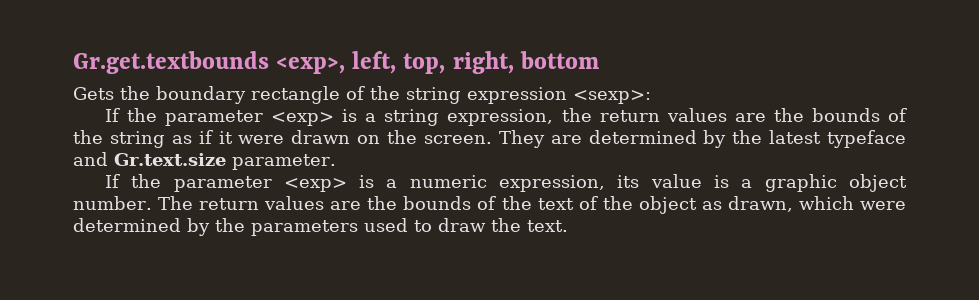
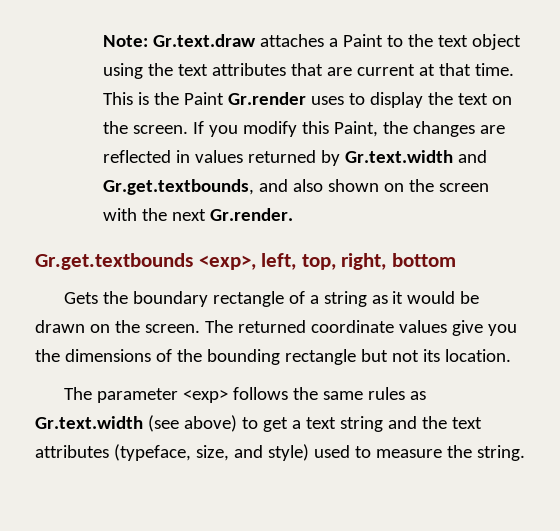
+ Note: Gr.text.draw attaches a Paint to the text object using the text attributes that are current at that time. This is the Paint Gr.render uses to display the text on the screen. If you modify this Paint, the changes are reflected in values returned by Gr.text.width and Gr.get.textbounds, and also shown on the screen with the next Gr.render.
- Gets the boundary rectangle of the string expression <sexp>:
- If the parameter <exp> is a string expression, the return values are the bounds of the string as if it were drawn on the screen. They are determined by the latest typeface and Gr.text.size parameter.
- If the parameter <exp> is a numeric expression, its value is a graphic object number. The return values are the bounds of the text of the object as drawn, which were determined by the parameters used to draw the text.
+ Gets the boundary rectangle of a string as it would be drawn on the screen. The returned coordinate values give you the dimensions of the bounding rectangle but not its location.
+ The parameter <exp> follows the same rules as Gr.text.width (see above) to get a text string and the text attributes (typeface, size, and style) used to measure the string.

